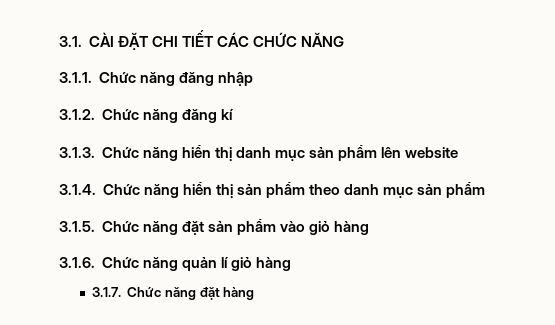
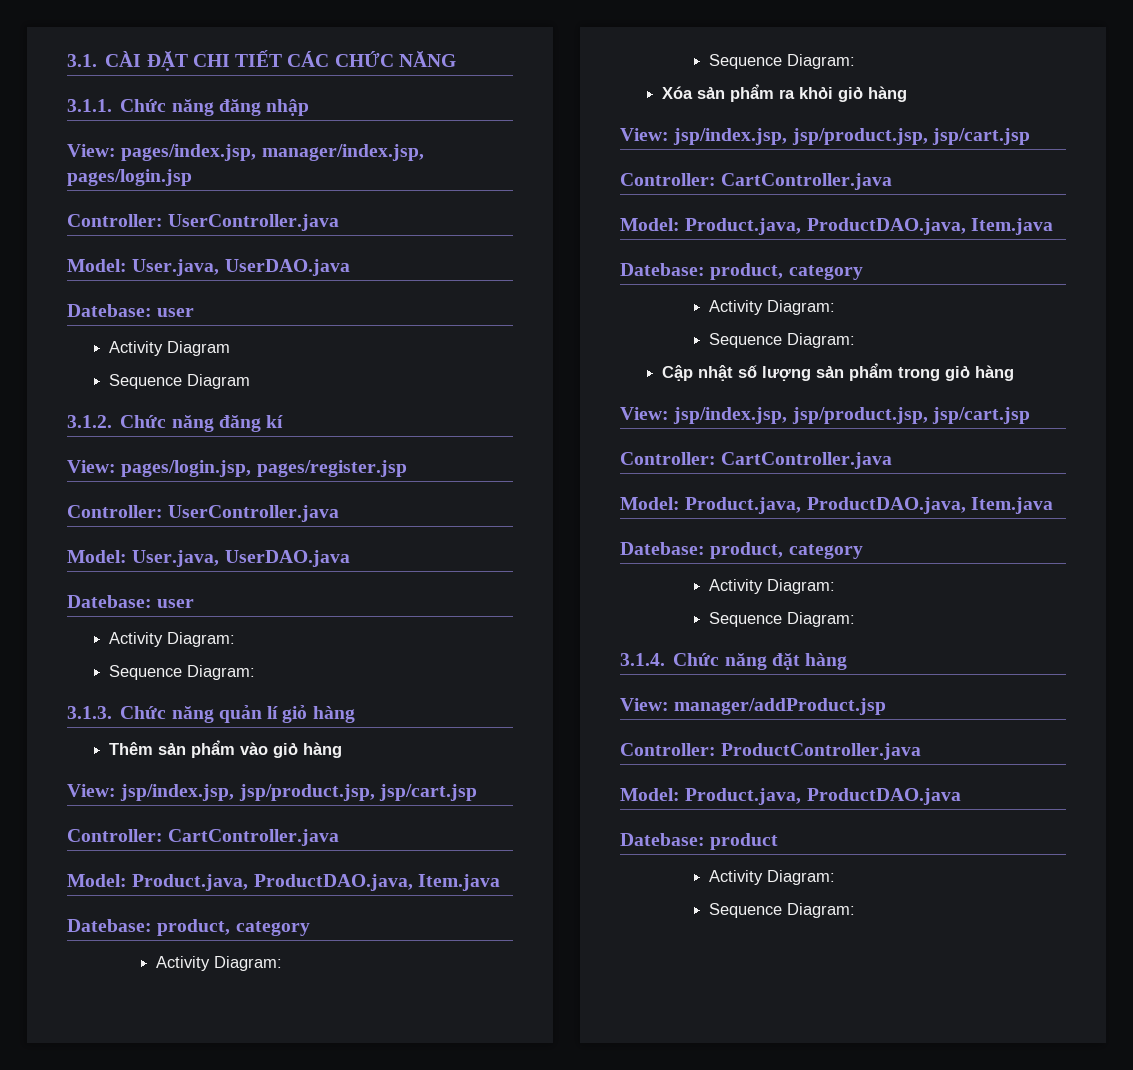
+ View: pages/index.jsp, manager/index.jsp, pages/login.jsp
+ Controller: UserController.java
+ Model: User.java, UserDAO.java
+ Datebase: user
+ Activity Diagram
+ Sequence Diagram
- 3.1.3. Chức năng hiển thị danh mục sản phẩm lên website
- 3.1.4. Chức năng hiển thị sản phẩm theo danh mục sản phẩm
- 3.1.5. Chức năng đặt sản phẩm vào giỏ hàng
- 3.1.6. Chức năng quản lí giỏ hàng
+ View: pages/login.jsp, pages/register.jsp
+ Controller: UserController.java
+ Model: User.java, UserDAO.java
+ Datebase: user
+ Activity Diagram:
+ Sequence Diagram:
+ 3.1.3. Chức năng quản lí giỏ hàng
- 3.1.7. Chức năng đặt hàng
+ Thêm sản phẩm vào giỏ hàng
+ View: jsp/index.jsp, jsp/product.jsp, jsp/cart.jsp
+ Controller: CartController.java
+ Model: Product.java, ProductDAO.java, Item.java
+ Datebase: product, category
+ Activity Diagram:
+ Sequence Diagram:
+ Xóa sản phẩm ra khỏi giỏ hàng
+ View: jsp/index.jsp, jsp/product.jsp, jsp/cart.jsp
+ Controller: CartController.java
+ Model: Product.java, ProductDAO.java, Item.java
+ Datebase: product, category
+ Activity Diagram:
+ Sequence Diagram:
+ Cập nhật số lượng sản phẩm trong giỏ hàng
+ View: jsp/index.jsp, jsp/product.jsp, jsp/cart.jsp
+ Controller: CartController.java
+ Model: Product.java, ProductDAO.java, Item.java
+ Datebase: product, category
+ Activity Diagram:
+ Sequence Diagram:
+ 3.1.4. Chức năng đặt hàng
+ View: manager/addProduct.jsp
+ Controller: ProductController.java
+ Model: Product.java, ProductDAO.java
+ Datebase: product
+ Activity Diagram:
+ Sequence Diagram:

